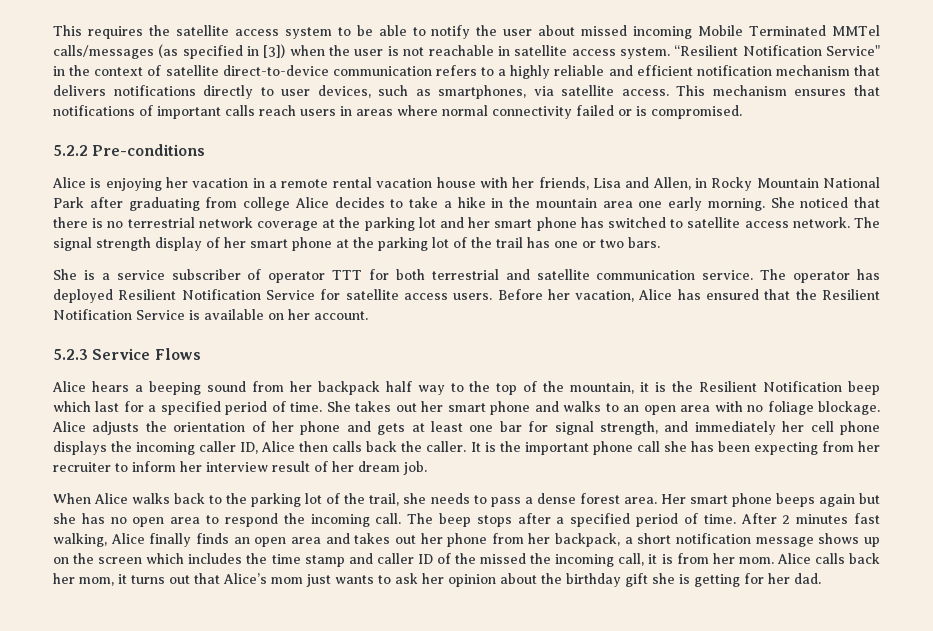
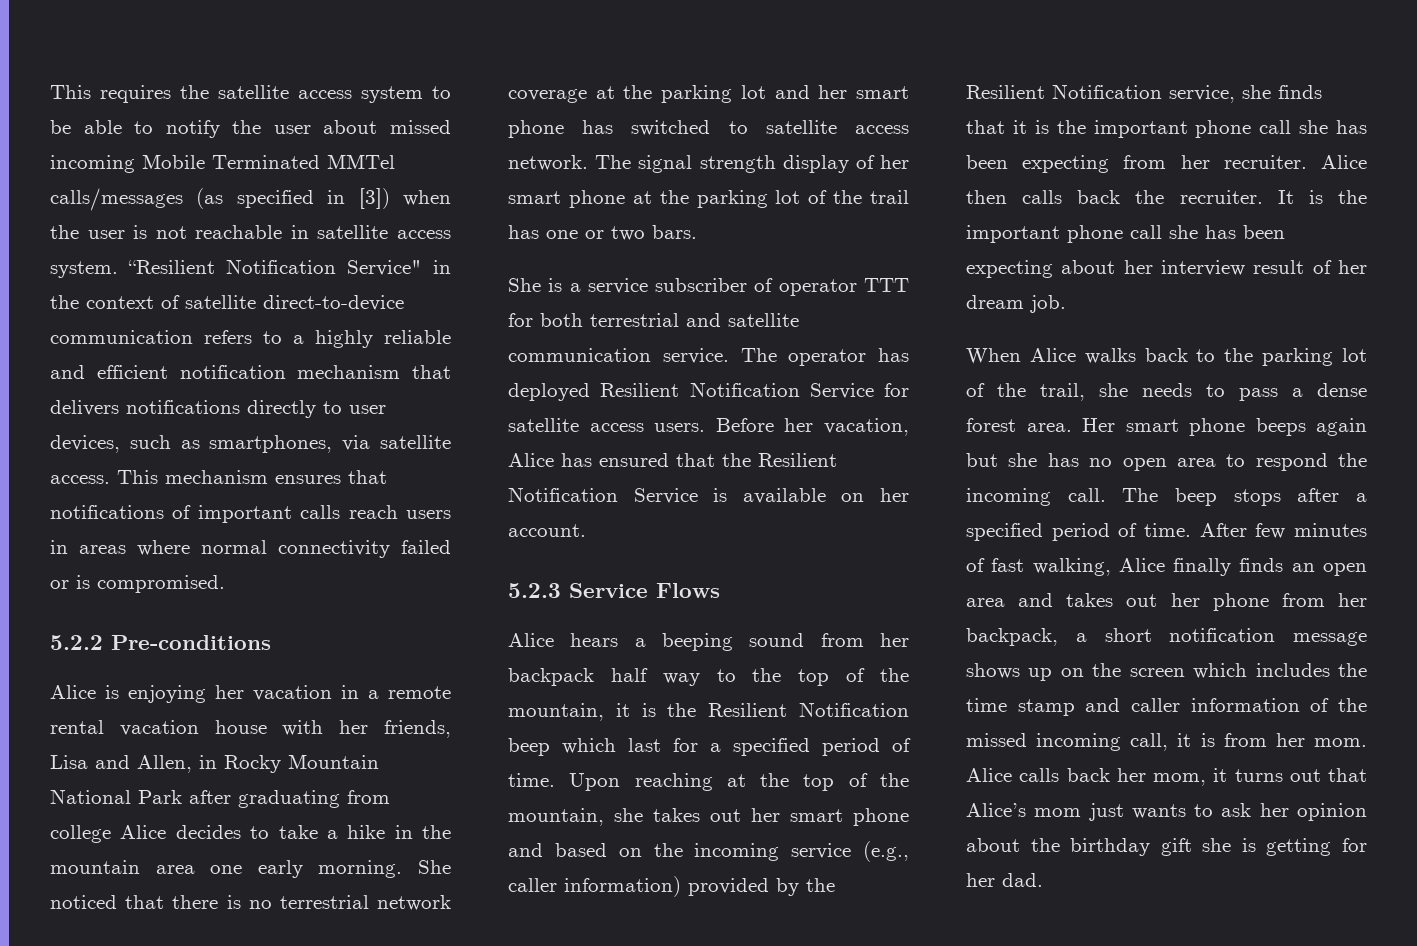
- She takes out her smart phone and walks to an open area with no foliage blockage. Alice adjusts the orientation of her phone and gets at least one bar for signal strength, and immediately her cell phone displays the incoming caller ID, Alice then calls back the caller. It is the important phone call she has been expecting from her recruiter to inform her interview result of her dream job.
+ Upon reaching at the top of the mountain, she takes out her smart phone and based on the incoming service (e.g., caller information) provided by the Resilient Notification service, she finds that it is the important phone call she has been expecting from her recruiter. Alice then calls back the recruiter. It is the important phone call she has been expecting about her interview result of her dream job.
- After 2 minutes fast walking, Alice finally finds an open area and takes out her phone from her backpack, a short notification message shows up on the screen which includes the time stamp and caller ID of the missed the incoming call, it is from her mom.
+ After few minutes of fast walking, Alice finally finds an open area and takes out her phone from her backpack, a short notification message shows up on the screen which includes the time stamp and caller information of the missed incoming call, it is from her mom.

